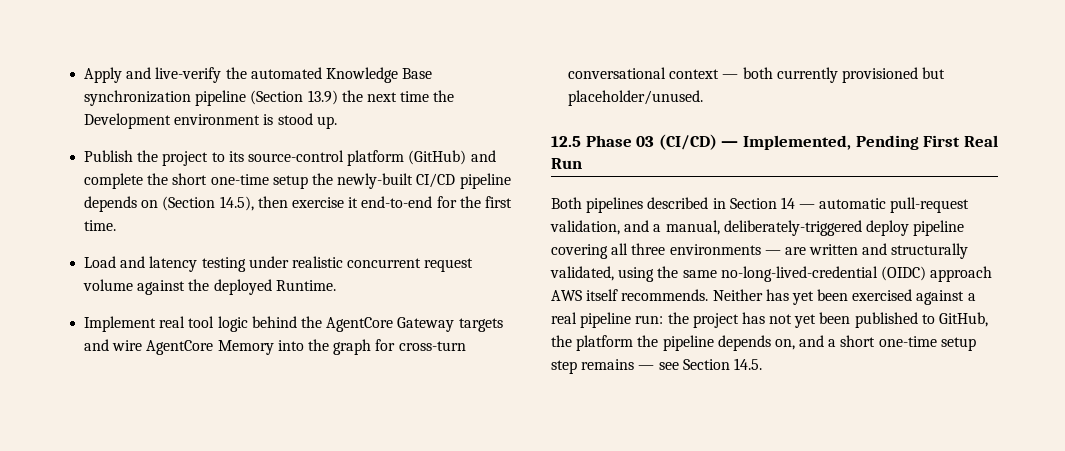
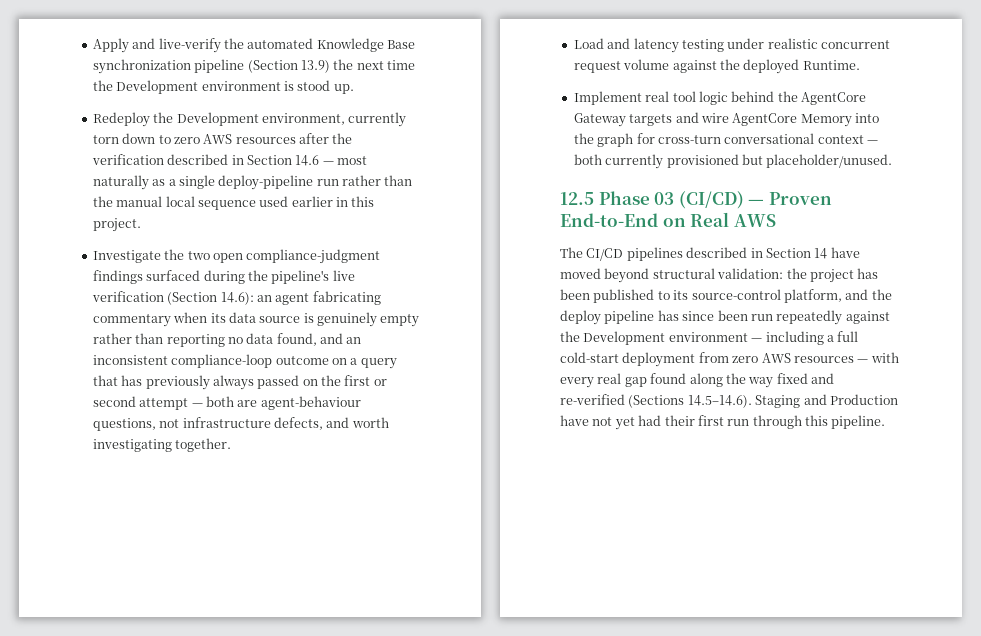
- Publish the project to its source-control platform (GitHub) and complete the short one-time setup the newly-built CI/CD pipeline depends on (Section 14.5), then exercise it end-to-end for the first time.
+ Redeploy the Development environment, currently torn down to zero AWS resources after the verification described in Section 14.6 — most naturally as a single deploy-pipeline run rather than the manual local sequence used earlier in this project.
+ Investigate the two open compliance-judgment findings surfaced during the pipeline's live verification (Section 14.6): an agent fabricating commentary when its data source is genuinely empty rather than reporting no data found, and an inconsistent compliance-loop outcome on a query that has previously always passed on the first or second attempt — both are agent-behaviour questions, not infrastructure defects, and worth investigating together.
- 12.5 Phase 03 (CI/CD) — Implemented, Pending First Real Run
- Both pipelines described in Section 14 — automatic pull-request validation, and a manual, deliberately-triggered deploy pipeline covering all three environments — are written and structurally validated, using the same no-long-lived-credential (OIDC) approach AWS itself recommends. Neither has yet been exercised against a real pipeline run: the project has not yet been published to GitHub, the platform the pipeline depends on, and a short one-time setup step remains — see Section 14.5.
+ 12.5 Phase 03 (CI/CD) — Proven End-to-End on Real AWS
+ The CI/CD pipelines described in Section 14 have moved beyond structural validation: the project has been published to its source-control platform, and the deploy pipeline has since been run repeatedly against the Development environment — including a full cold-start deployment from zero AWS resources — with every real gap found along the way fixed and re-verified (Sections 14.5–14.6). Staging and Production have not yet had their first run through this pipeline.

